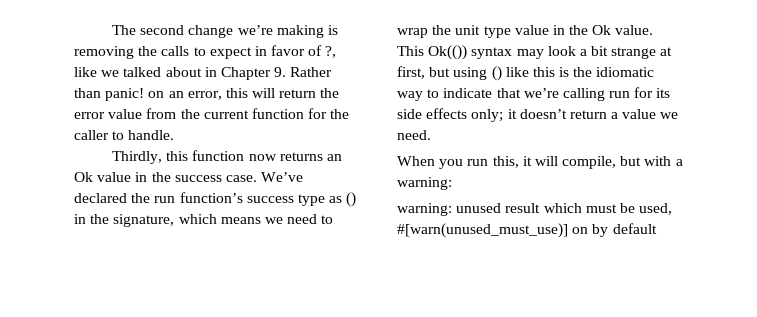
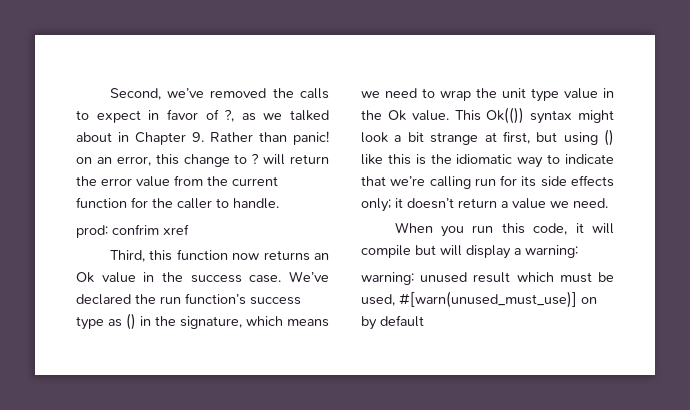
- The second change we’re making is removing the calls to expect in favor of ?, like we talked about in Chapter 9. Rather than panic! on an error, this will return the error value from the current function for the caller to handle.
+ Second, we’ve removed the calls to expect in favor of ?, as we talked about in Chapter 9. Rather than panic! on an error, this change to ? will return the error value from the current function for the caller to handle.
- Thirdly, this function now returns an Ok value in the success case.
+ prod: confrim xref
+ Third, this function now returns an Ok value in the success case.
- This Ok(()) syntax may look a bit strange at first, but using () like this is the idiomatic way to indicate that we’re calling run for its side effects only; it doesn’t return a value we need.
+ This Ok(()) syntax might look a bit strange at first, but using () like this is the idiomatic way to indicate that we’re calling run for its side effects only; it doesn’t return a value we need.
- When you run this, it will compile, but with a warning:
+ When you run this code, it will compile but will display a warning:

